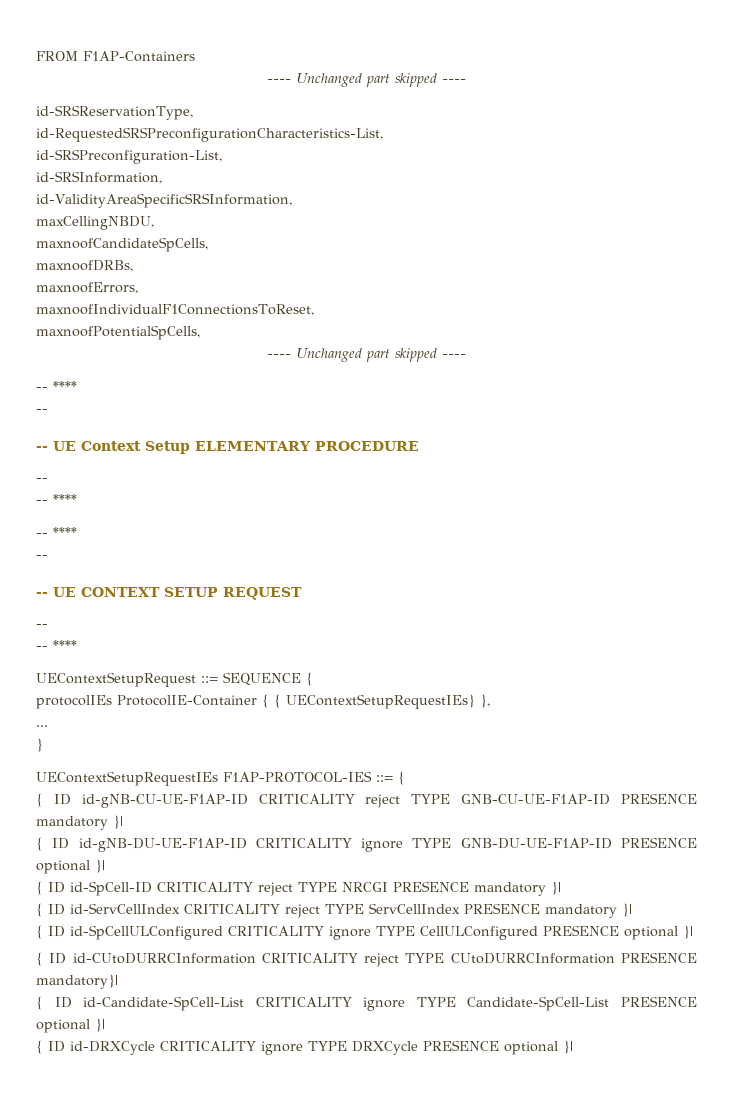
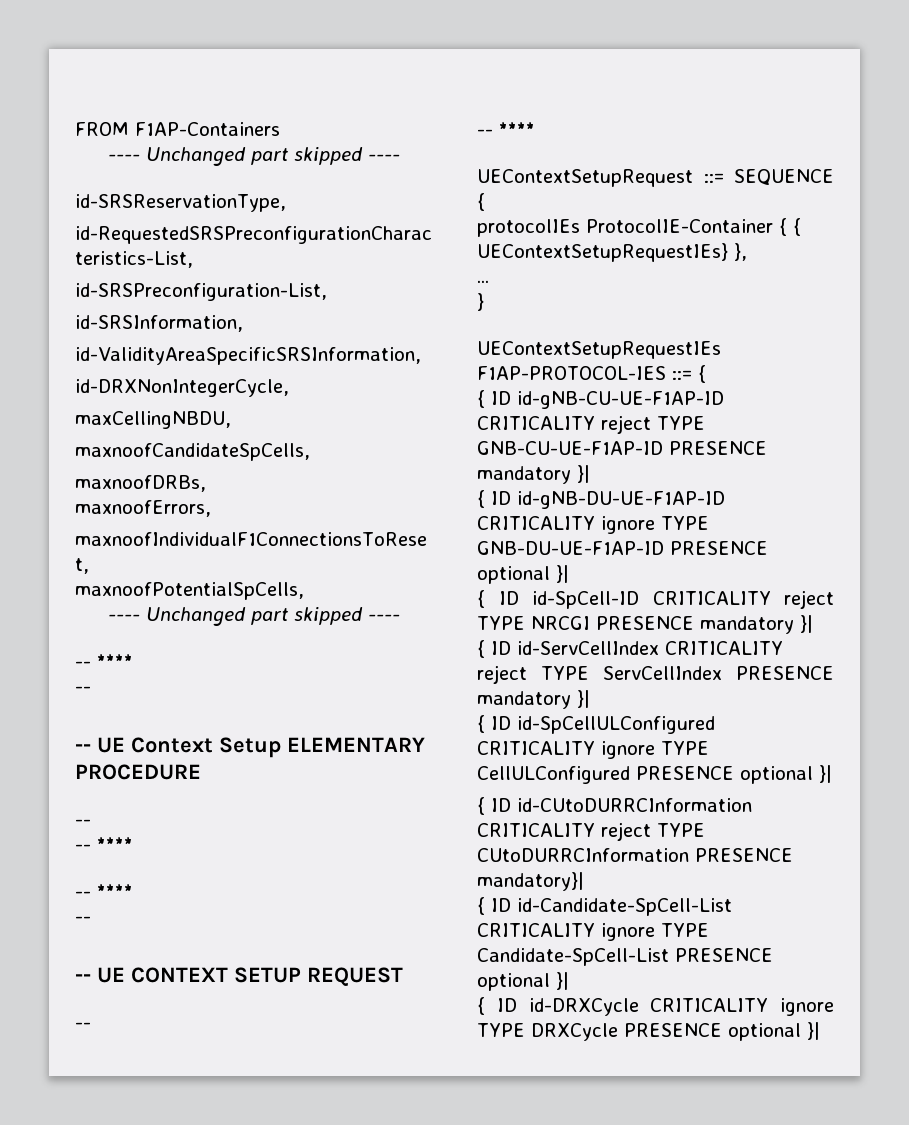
+ id-DRXNonIntegerCycle,

